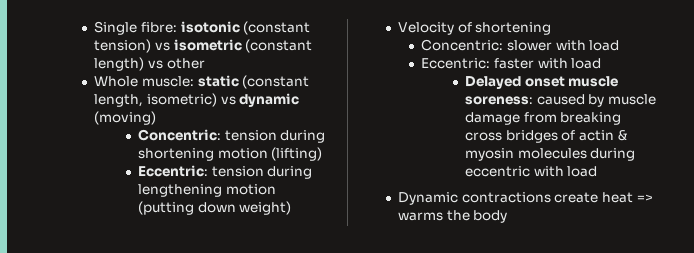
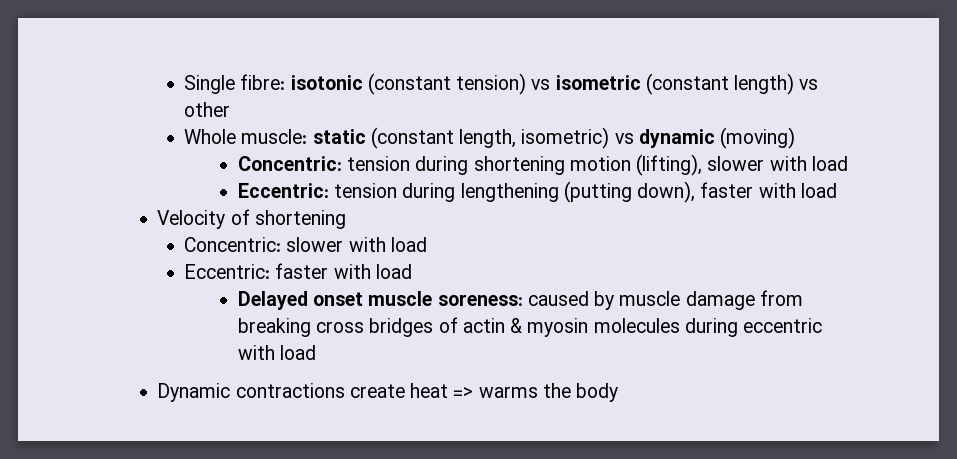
- Concentric: tension during shortening motion (lifting)
+ Concentric: tension during shortening motion (lifting), slower with load
- Eccentric: tension during lengthening motion (putting down weight)
+ Eccentric: tension during lengthening (putting down), faster with load

